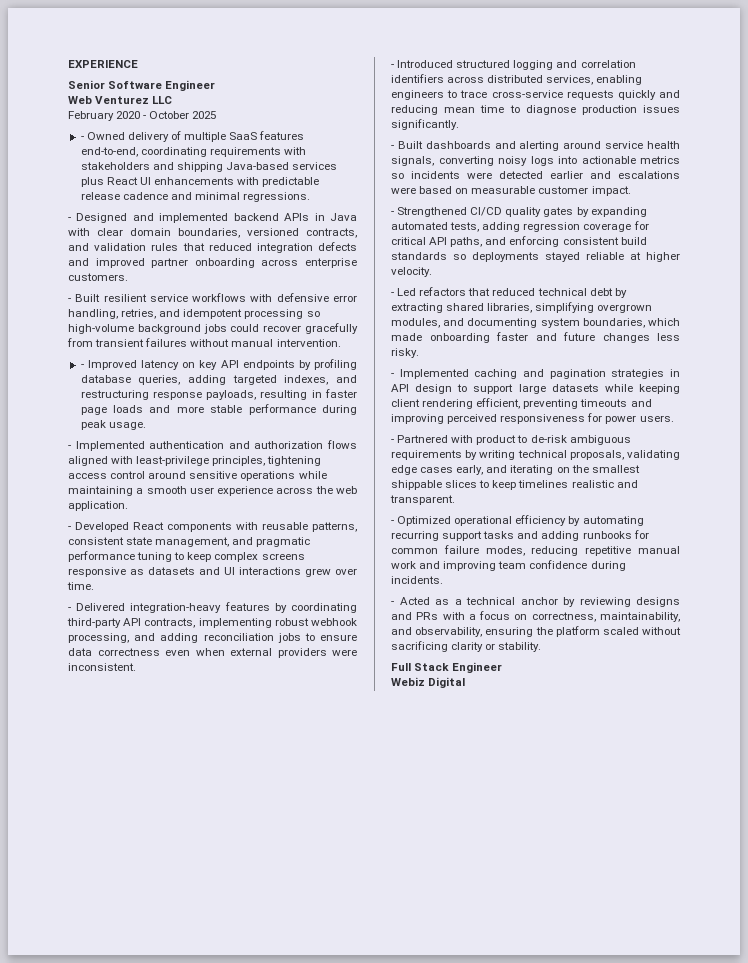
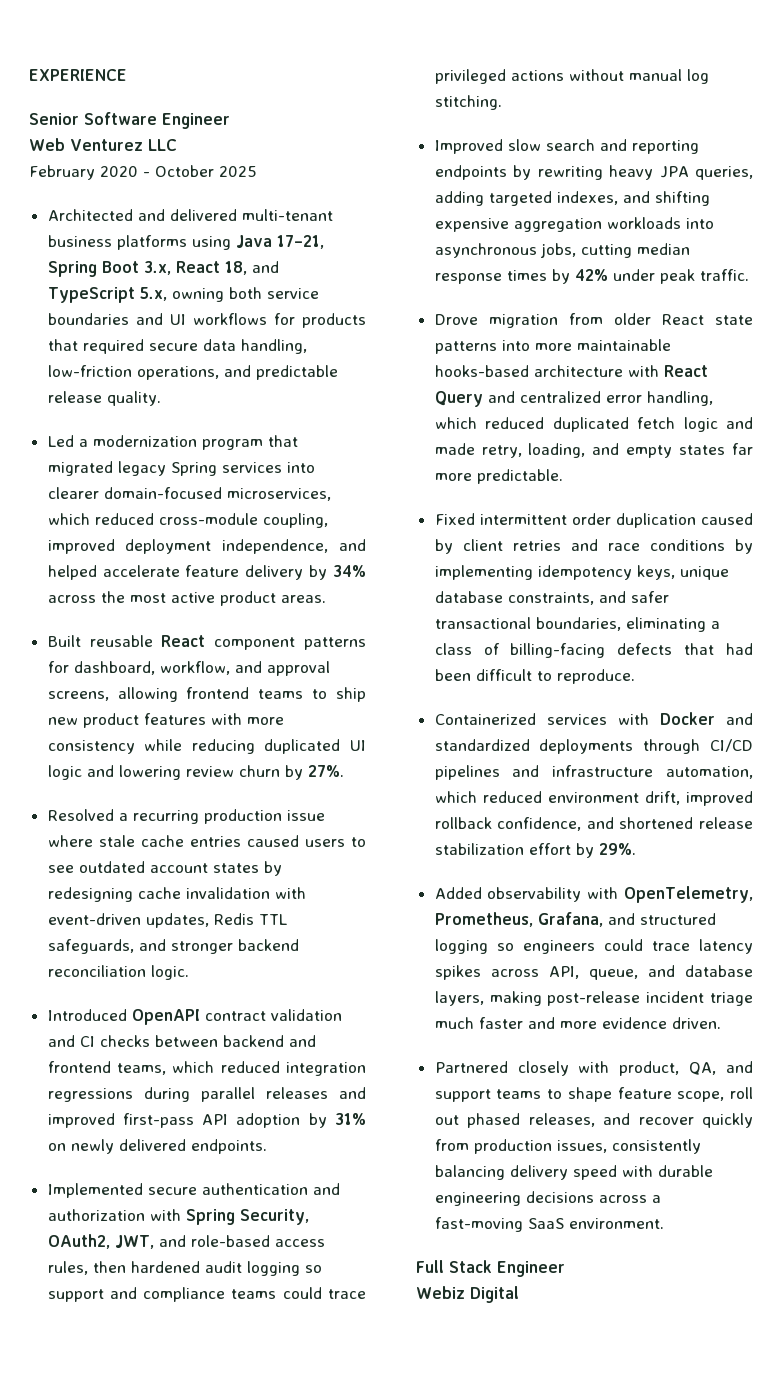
- - Owned delivery of multiple SaaS features end-to-end, coordinating requirements with stakeholders and shipping Java-based services plus React UI enhancements with predictable release cadence and minimal regressions.
- - Designed and implemented backend APIs in Java with clear domain boundaries, versioned contracts, and validation rules that reduced integration defects and improved partner onboarding across enterprise customers.
- - Built resilient service workflows with defensive error handling, retries, and idempotent processing so high-volume background jobs could recover gracefully from transient failures without manual intervention.
- - Improved latency on key API endpoints by profiling database queries, adding targeted indexes, and restructuring response payloads, resulting in faster page loads and more stable performance during peak usage.
- - Implemented authentication and authorization flows aligned with least-privilege principles, tightening access control around sensitive operations while maintaining a smooth user experience across the web application.
- - Developed React components with reusable patterns, consistent state management, and pragmatic performance tuning to keep complex screens responsive as datasets and UI interactions grew over time.
- - Delivered integration-heavy features by coordinating third-party API contracts, implementing robust webhook processing, and adding reconciliation jobs to ensure data correctness even when external providers were inconsistent.
- - Introduced structured logging and correlation identifiers across distributed services, enabling engineers to trace cross-service requests quickly and reducing mean time to diagnose production issues significantly.
- - Built dashboards and alerting around service health signals, converting noisy logs into actionable metrics so incidents were detected earlier and escalations were based on measurable customer impact.
- - Strengthened CI/CD quality gates by expanding automated tests, adding regression coverage for critical API paths, and enforcing consistent build standards so deployments stayed reliable at higher velocity.
- - Led refactors that reduced technical debt by extracting shared libraries, simplifying overgrown modules, and documenting system boundaries, which made onboarding faster and future changes less risky.
- - Implemented caching and pagination strategies in API design to support large datasets while keeping client rendering efficient, preventing timeouts and improving perceived responsiveness for power users.
- - Partnered with product to de-risk ambiguous requirements by writing technical proposals, validating edge cases early, and iterating on the smallest shippable slices to keep timelines realistic and transparent.
- - Optimized operational efficiency by automating recurring support tasks and adding runbooks for common failure modes, reducing repetitive manual work and improving team confidence during incidents.
- - Acted as a technical anchor by reviewing designs and PRs with a focus on correctness, maintainability, and observability, ensuring the platform scaled without sacrificing clarity or stability.
+ Architected and delivered multi-tenant business platforms using Java 17–21, Spring Boot 3.x, React 18, and TypeScript 5.x, owning both service boundaries and UI workflows for products that required secure data handling, low-friction operations, and predictable release quality.
+ Led a modernization program that migrated legacy Spring services into clearer domain-focused microservices, which reduced cross-module coupling, improved deployment independence, and helped accelerate feature delivery by 34% across the most active product areas.
+ Built reusable React component patterns for dashboard, workflow, and approval screens, allowing frontend teams to ship new product features with more consistency while reducing duplicated UI logic and lowering review churn by 27%.
+ Resolved a recurring production issue where stale cache entries caused users to see outdated account states by redesigning cache invalidation with event-driven updates, Redis TTL safeguards, and stronger backend reconciliation logic.
+ Introduced OpenAPI contract validation and CI checks between backend and frontend teams, which reduced integration regressions during parallel releases and improved first-pass API adoption by 31% on newly delivered endpoints.
+ Implemented secure authentication and authorization with Spring Security, OAuth2, JWT, and role-based access rules, then hardened audit logging so support and compliance teams could trace privileged actions without manual log stitching.
+ Improved slow search and reporting endpoints by rewriting heavy JPA queries, adding targeted indexes, and shifting expensive aggregation workloads into asynchronous jobs, cutting median response times by 42% under peak traffic.
+ Drove migration from older React state patterns into more maintainable hooks-based architecture with React Query and centralized error handling, which reduced duplicated fetch logic and made retry, loading, and empty states far more predictable.
+ Fixed intermittent order duplication caused by client retries and race conditions by implementing idempotency keys, unique database constraints, and safer transactional boundaries, eliminating a class of billing-facing defects that had been difficult to reproduce.
+ Containerized services with Docker and standardized deployments through CI/CD pipelines and infrastructure automation, which reduced environment drift, improved rollback confidence, and shortened release stabilization effort by 29%.
+ Added observability with OpenTelemetry, Prometheus, Grafana, and structured logging so engineers could trace latency spikes across API, queue, and database layers, making post-release incident triage much faster and more evidence driven.
+ Partnered closely with product, QA, and support teams to shape feature scope, roll out phased releases, and recover quickly from production issues, consistently balancing delivery speed with durable engineering decisions across a fast-moving SaaS environment.

